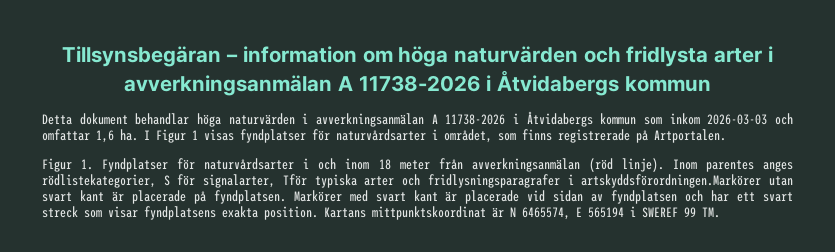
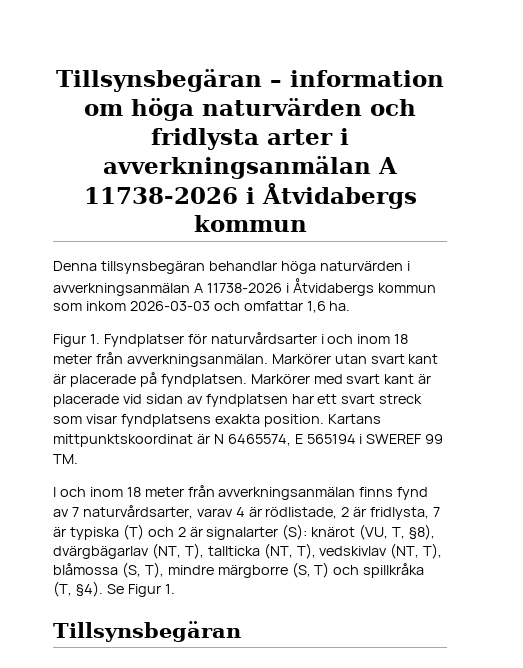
- Detta dokument behandlar höga naturvärden i avverkningsanmälan A 11738-2026 i Åtvidabergs kommun som inkom 2026-03-03 och omfattar 1,6 ha. I Figur 1 visas fyndplatser för naturvårdsarter i området, som finns registrerade på Artportalen.
+ Denna tillsynsbegäran behandlar höga naturvärden i avverkningsanmälan A 11738-2026 i Åtvidabergs kommun som inkom 2026-03-03 och omfattar 1,6 ha.
- Figur 1. Fyndplatser för naturvårdsarter i och inom 18 meter från avverkningsanmälan (röd linje). Inom parentes anges rödlistekategorier, S för signalarter, Tför typiska arter och fridlysningsparagrafer i artskyddsförordningen.Markörer utan svart kant är placerade på fyndplatsen.
+ Figur 1. Fyndplatser för naturvårdsarter i och inom 18 meter från avverkningsanmälan. Markörer utan svart kant är placerade på fyndplatsen.
- Markörer med svart kant är placerade vid sidan av fyndplatsen och har ett svart streck som visar fyndplatsens exakta position.
+ Markörer med svart kant är placerade vid sidan av fyndplatsen har ett svart streck som visar fyndplatsens exakta position.
+ I och inom 18 meter från avverkningsanmälan finns fynd av 7 naturvårdsarter, varav 4 är rödlistade, 2 är fridlysta, 7 är typiska (T) och 2 är signalarter (S): knärot (VU, T, §8), dvärgbägarlav (NT, T), tallticka (NT, T), vedskivlav (NT, T), blåmossa (S, T), mindre märgborre (S, T) och spillkråka (T, §4). Se Figur 1.
+ Tillsynsbegäran

